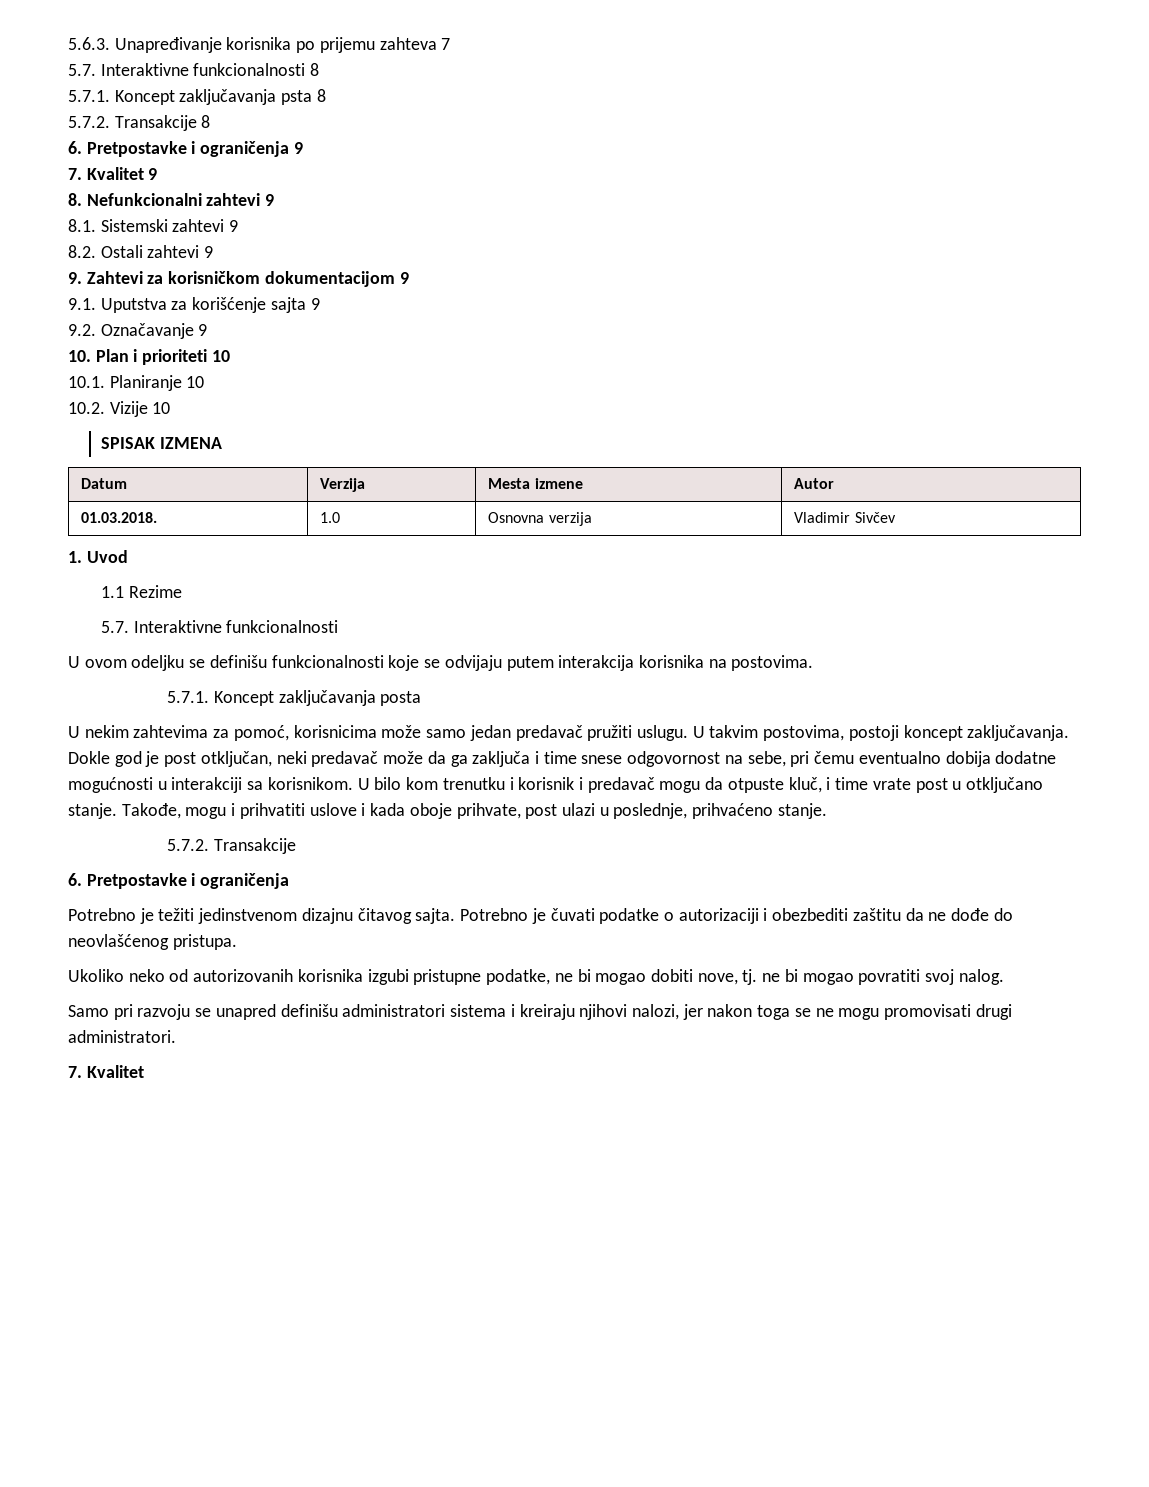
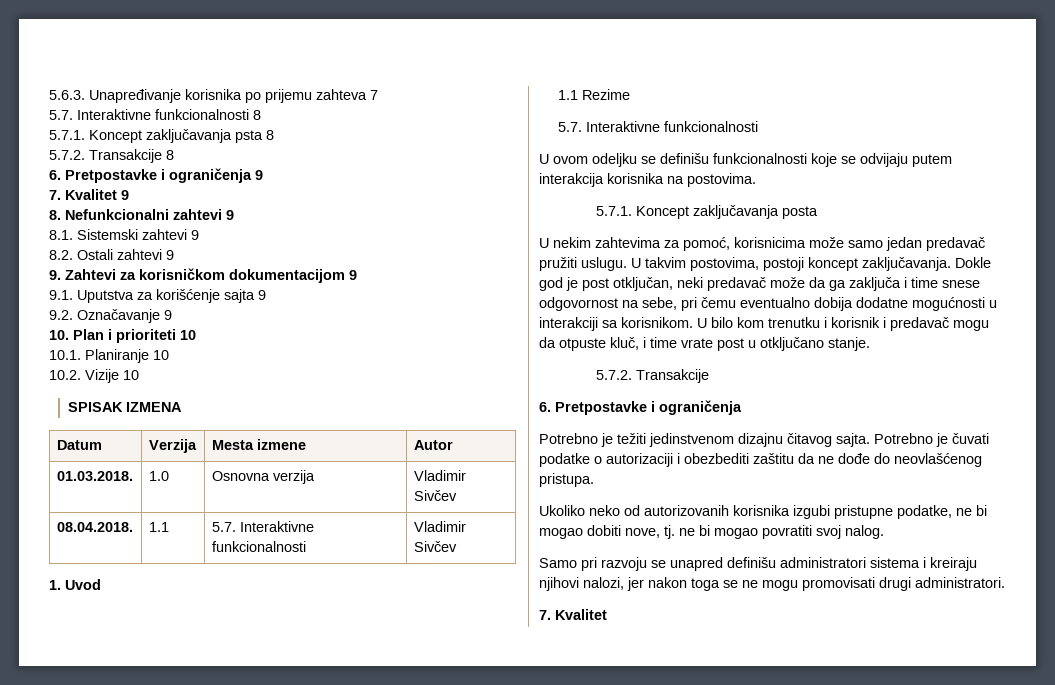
+ 08.04.2018. | 1.1 | 5.7. Interaktivne funkcionalnosti | Vladimir Sivčev
- Takođe, mogu i prihvatiti uslove i kada oboje prihvate, post ulazi u poslednje, prihvaćeno stanje.

